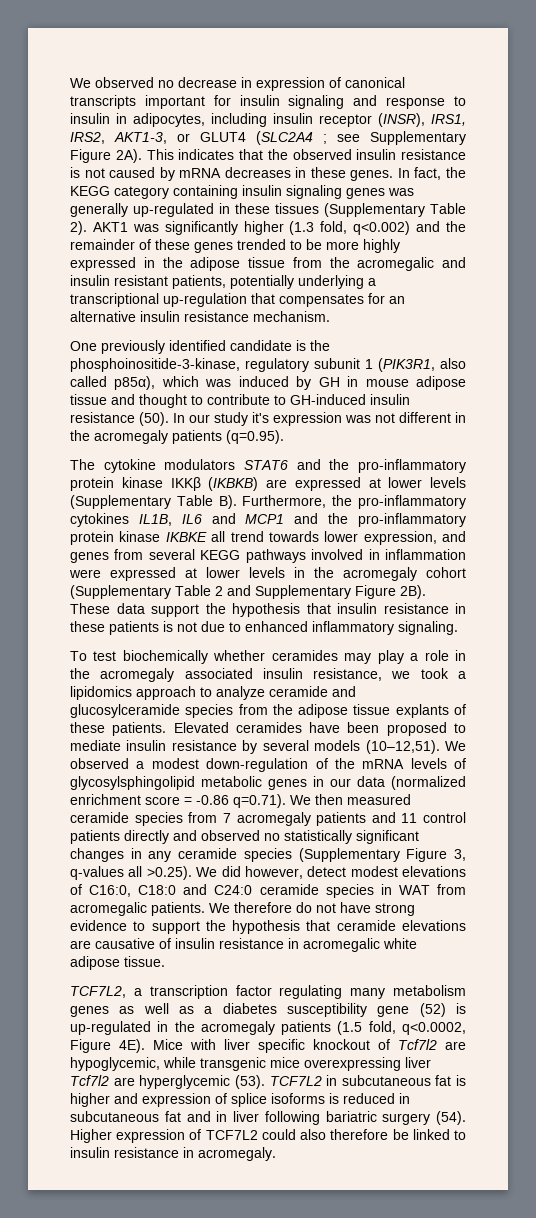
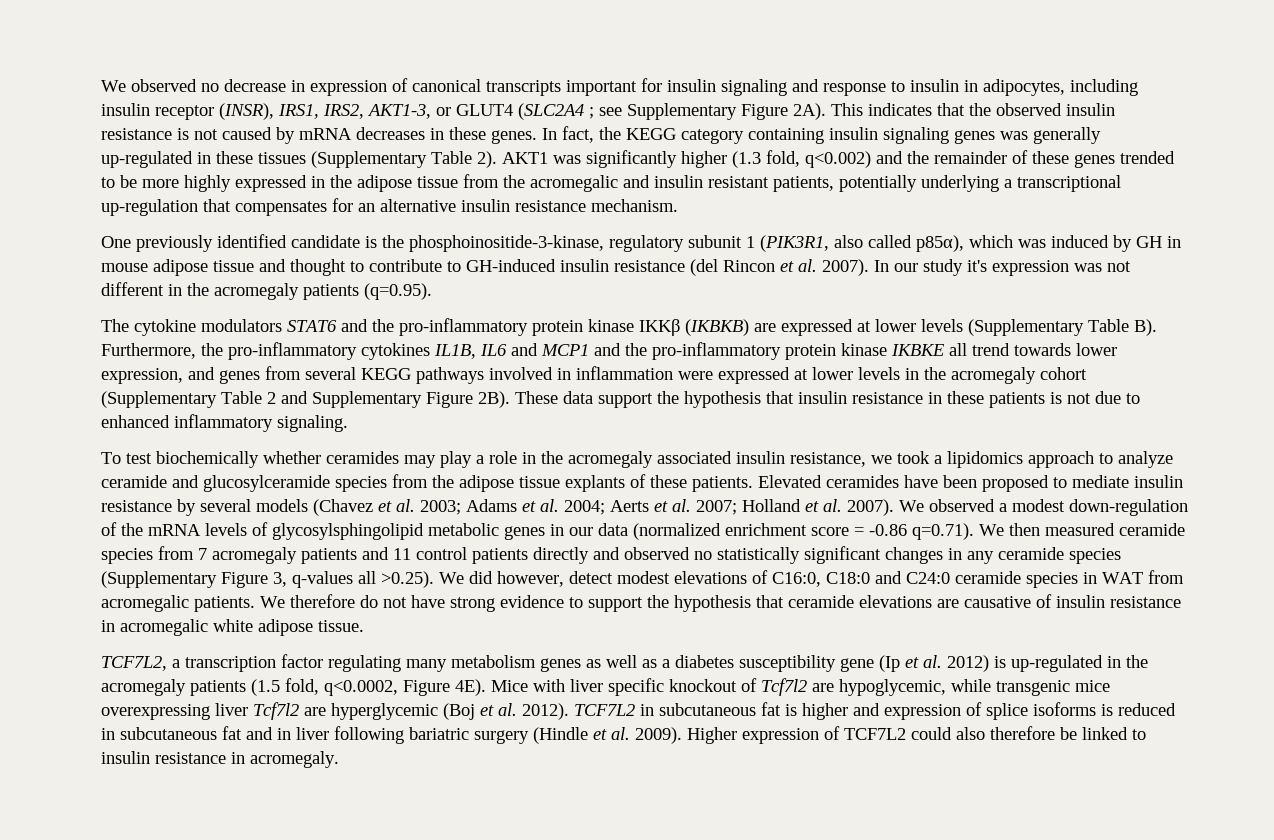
- One previously identified candidate is the phosphoinositide-3-kinase, regulatory subunit 1 (PIK3R1, also called p85α), which was induced by GH in mouse adipose tissue and thought to contribute to GH-induced insulin resistance (50).
+ One previously identified candidate is the phosphoinositide-3-kinase, regulatory subunit 1 (PIK3R1, also called p85α), which was induced by GH in mouse adipose tissue and thought to contribute to GH-induced insulin resistance (del Rincon et al. 2007).
- Elevated ceramides have been proposed to mediate insulin resistance by several models (10–12,51).
+ Elevated ceramides have been proposed to mediate insulin resistance by several models (Chavez et al. 2003; Adams et al. 2004; Aerts et al. 2007; Holland et al. 2007).
- TCF7L2, a transcription factor regulating many metabolism genes as well as a diabetes susceptibility gene (52) is up-regulated in the acromegaly patients (1.5 fold, q<0.0002, Figure 4E).
+ TCF7L2, a transcription factor regulating many metabolism genes as well as a diabetes susceptibility gene (Ip et al. 2012) is up-regulated in the acromegaly patients (1.5 fold, q<0.0002, Figure 4E).
- Mice with liver specific knockout of Tcf7l2 are hypoglycemic, while transgenic mice overexpressing liver Tcf7l2 are hyperglycemic (53).
+ Mice with liver specific knockout of Tcf7l2 are hypoglycemic, while transgenic mice overexpressing liver Tcf7l2 are hyperglycemic (Boj et al. 2012).
- TCF7L2 in subcutaneous fat is higher and expression of splice isoforms is reduced in subcutaneous fat and in liver following bariatric surgery (54).
+ TCF7L2 in subcutaneous fat is higher and expression of splice isoforms is reduced in subcutaneous fat and in liver following bariatric surgery (Hindle et al. 2009).

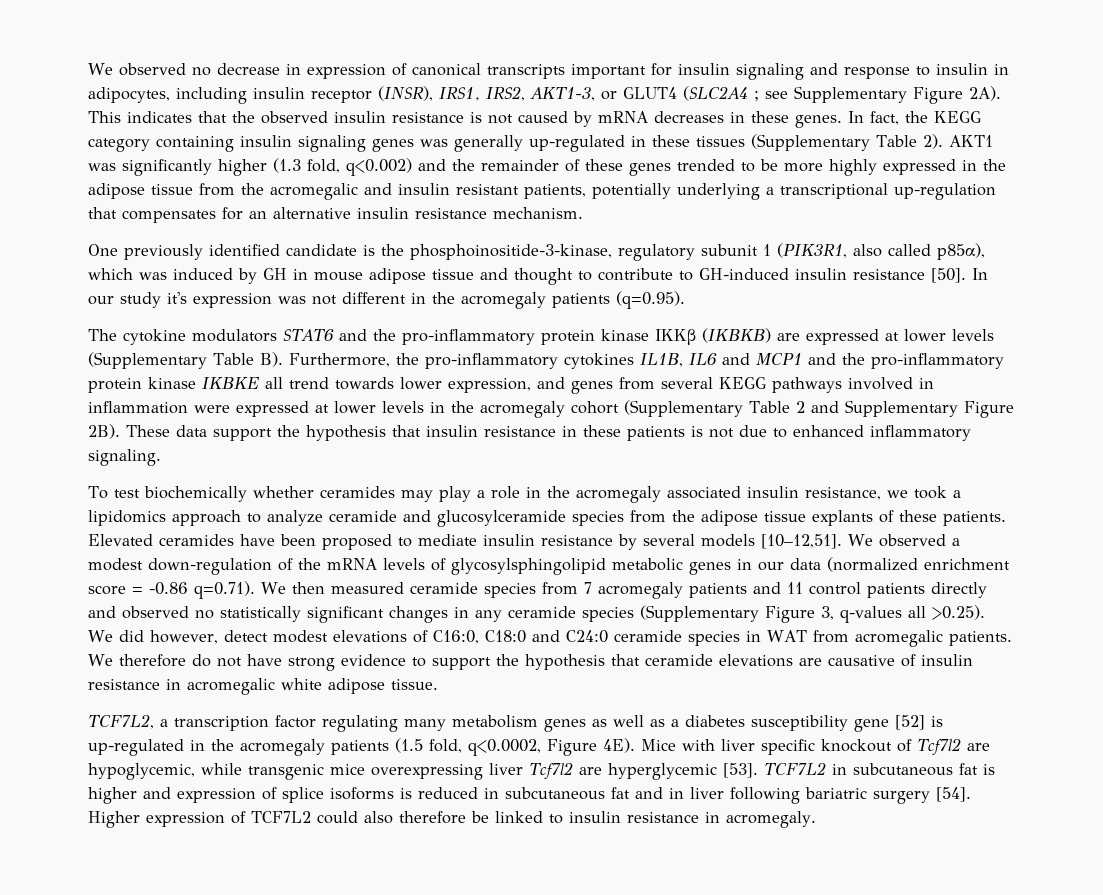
- One previously identified candidate is the phosphoinositide-3-kinase, regulatory subunit 1 (PIK3R1, also called p85α), which was induced by GH in mouse adipose tissue and thought to contribute to GH-induced insulin resistance (del Rincon et al. 2007).
+ One previously identified candidate is the phosphoinositide-3-kinase, regulatory subunit 1 (PIK3R1, also called p85α), which was induced by GH in mouse adipose tissue and thought to contribute to GH-induced insulin resistance [50].
- Elevated ceramides have been proposed to mediate insulin resistance by several models (Chavez et al. 2003; Adams et al. 2004; Aerts et al. 2007; Holland et al. 2007).
+ Elevated ceramides have been proposed to mediate insulin resistance by several models [10–12,51].
- TCF7L2, a transcription factor regulating many metabolism genes as well as a diabetes susceptibility gene (Ip et al. 2012) is up-regulated in the acromegaly patients (1.5 fold, q<0.0002, Figure 4E).
+ TCF7L2, a transcription factor regulating many metabolism genes as well as a diabetes susceptibility gene [52] is up-regulated in the acromegaly patients (1.5 fold, q<0.0002, Figure 4E).
- Mice with liver specific knockout of Tcf7l2 are hypoglycemic, while transgenic mice overexpressing liver Tcf7l2 are hyperglycemic (Boj et al. 2012).
+ Mice with liver specific knockout of Tcf7l2 are hypoglycemic, while transgenic mice overexpressing liver Tcf7l2 are hyperglycemic [53].
- TCF7L2 in subcutaneous fat is higher and expression of splice isoforms is reduced in subcutaneous fat and in liver following bariatric surgery (Hindle et al. 2009).
+ TCF7L2 in subcutaneous fat is higher and expression of splice isoforms is reduced in subcutaneous fat and in liver following bariatric surgery [54].

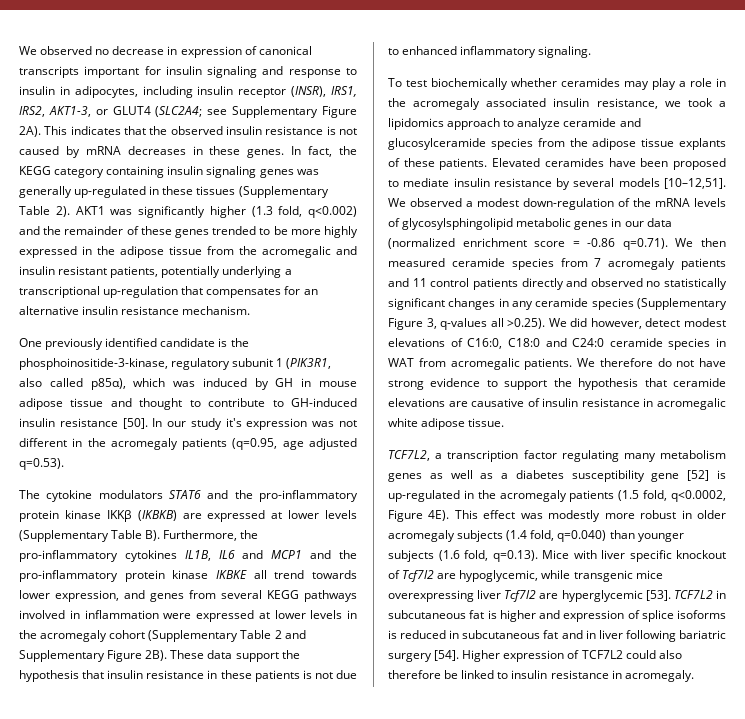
- We observed no decrease in expression of canonical transcripts important for insulin signaling and response to insulin in adipocytes, including insulin receptor (INSR), IRS1, IRS2, AKT1-3, or GLUT4 (SLC2A4 ; see Supplementary Figure 2A).
+ We observed no decrease in expression of canonical transcripts important for insulin signaling and response to insulin in adipocytes, including insulin receptor (INSR), IRS1, IRS2, AKT1-3, or GLUT4 (SLC2A4; see Supplementary Figure 2A).
- In our study it's expression was not different in the acromegaly patients (q=0.95).
+ In our study it's expression was not different in the acromegaly patients (q=0.95, age adjusted q=0.53).
- Mice with liver specific knockout of Tcf7l2 are hypoglycemic, while transgenic mice overexpressing liver Tcf7l2 are hyperglycemic [53].
+ This effect was modestly more robust in older acromegaly subjects (1.4 fold, q=0.040) than younger subjects (1.6 fold, q=0.13). Mice with liver specific knockout of Tcf7l2 are hypoglycemic, while transgenic mice overexpressing liver Tcf7l2 are hyperglycemic [53].

